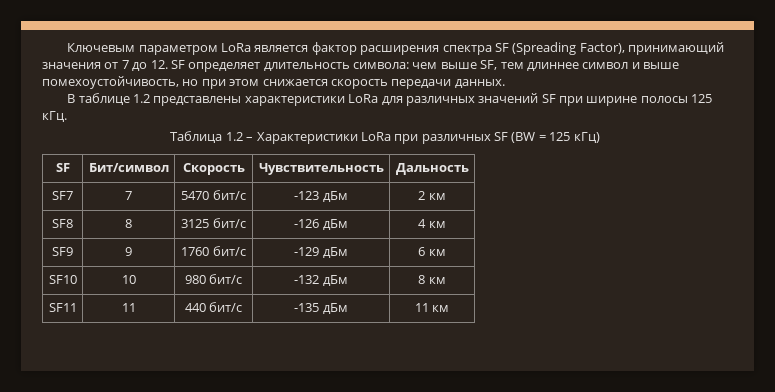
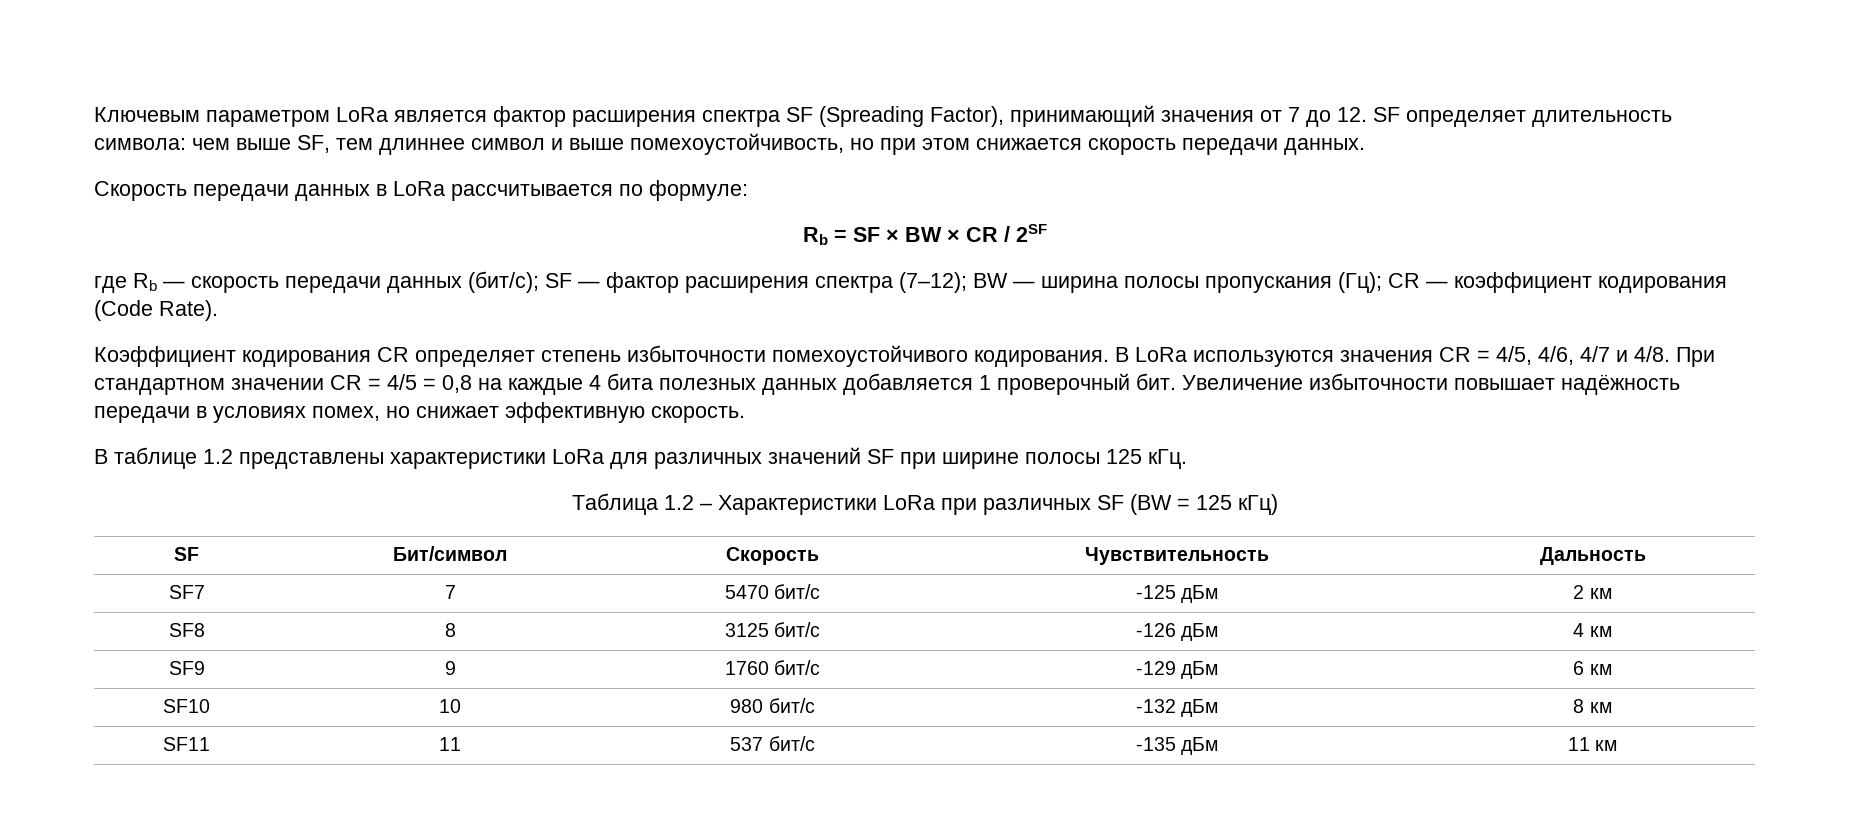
+ Скорость передачи данных в LoRa рассчитывается по формуле:
+ Rb = SF × BW × CR / 2SF
+ где Rb — скорость передачи данных (бит/с); SF — фактор расширения спектра (7–12); BW — ширина полосы пропускания (Гц); CR — коэффициент кодирования (Code Rate).
+ Коэффициент кодирования CR определяет степень избыточности помехоустойчивого кодирования. В LoRa используются значения CR = 4/5, 4/6, 4/7 и 4/8. При стандартном значении CR = 4/5 = 0,8 на каждые 4 бита полезных данных добавляется 1 проверочный бит. Увеличение избыточности повышает надёжность передачи в условиях помех, но снижает эффективную скорость.
- SF7 | 7 | 5470 бит/с | -123 дБм | 2 км
+ SF7 | 7 | 5470 бит/с | -125 дБм | 2 км
- SF11 | 11 | 440 бит/с | -135 дБм | 11 км
+ SF11 | 11 | 537 бит/с | -135 дБм | 11 км

